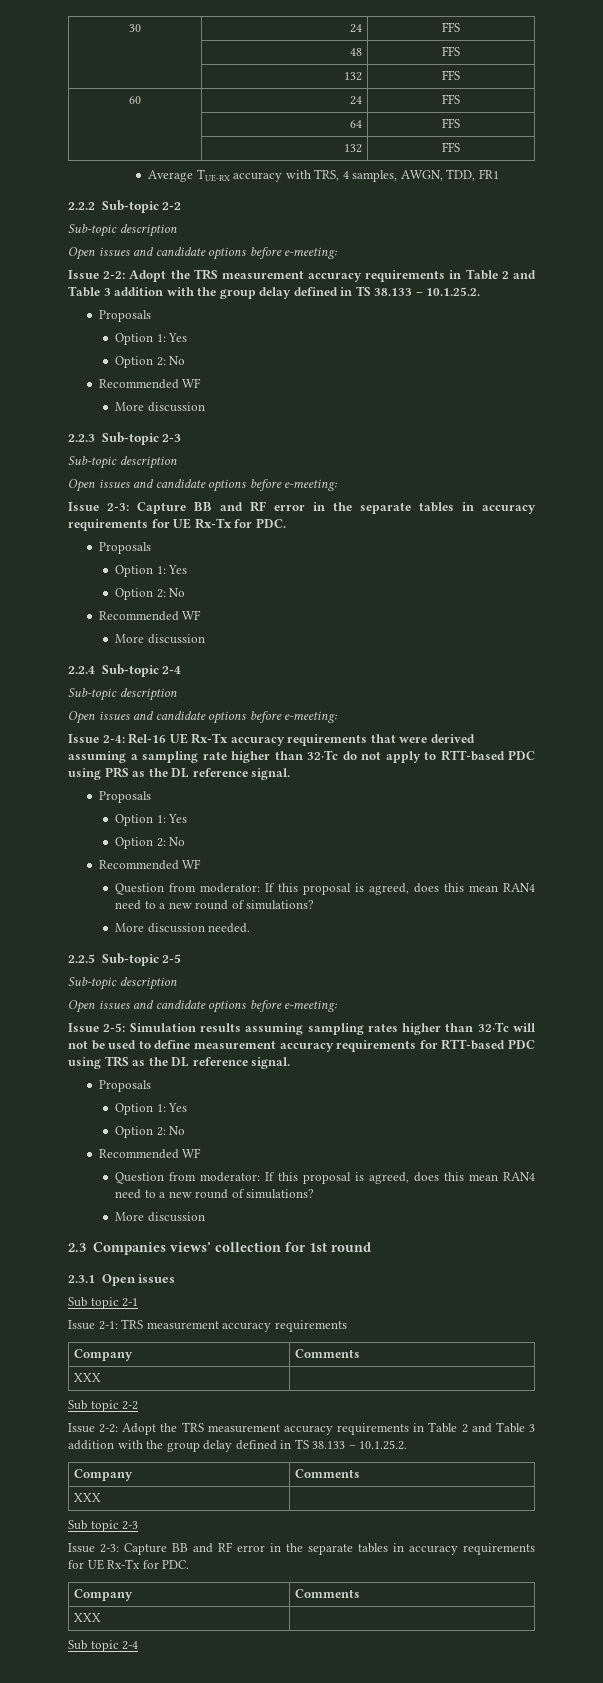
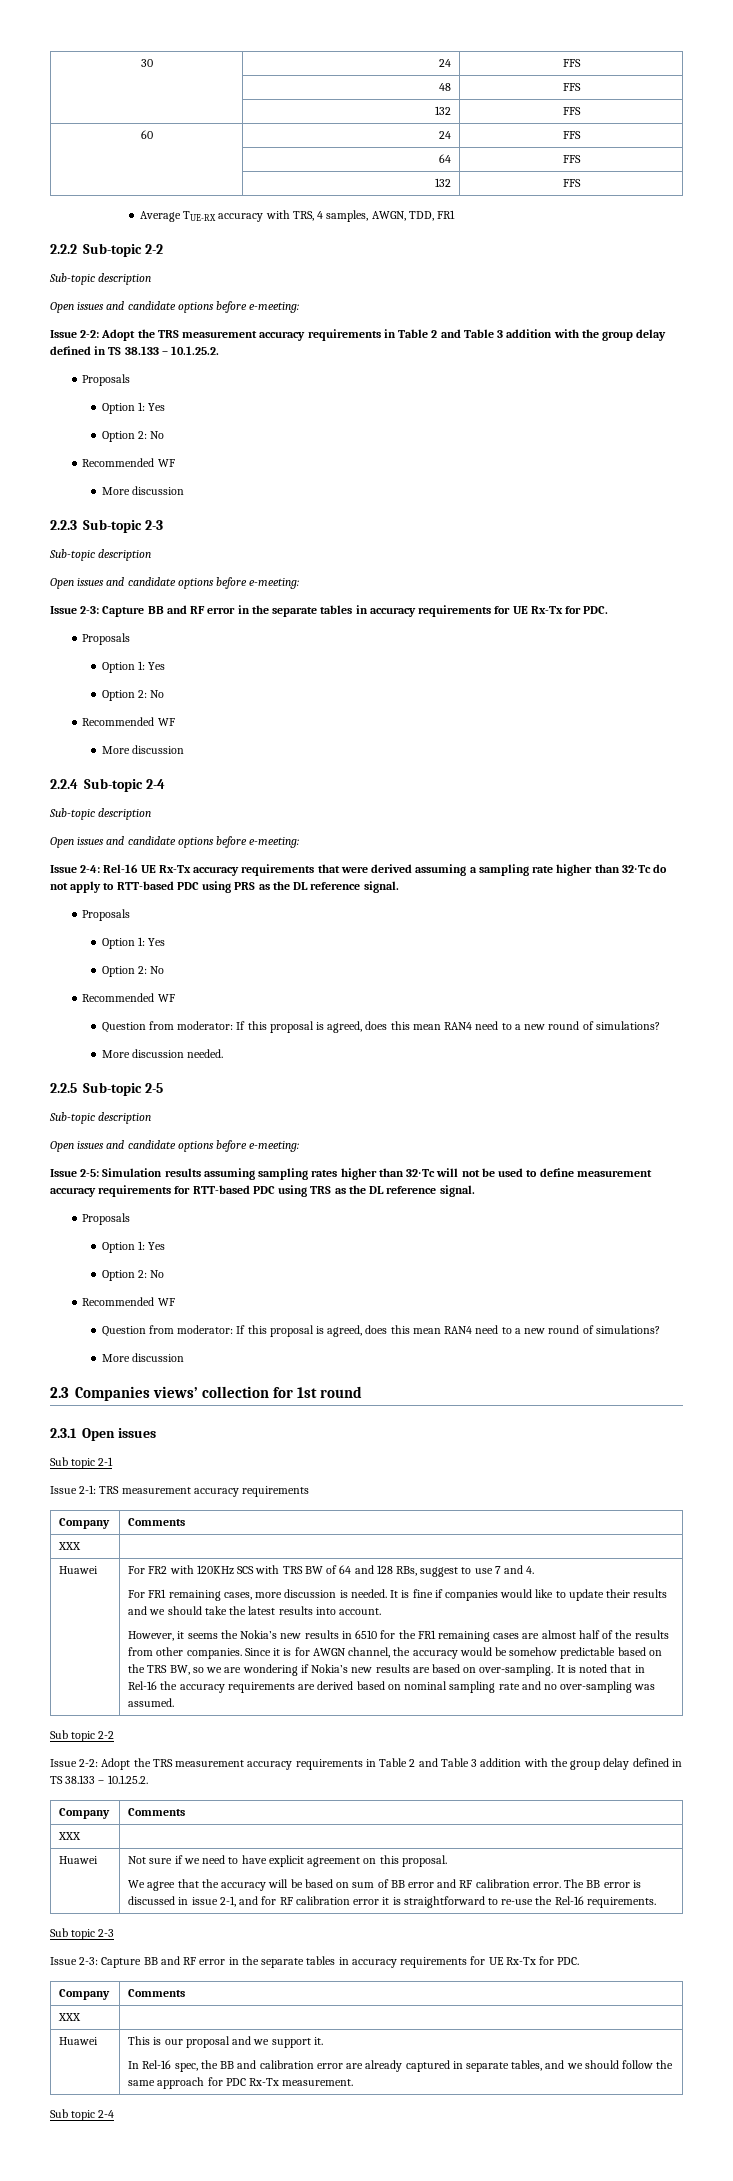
+ Huawei | For FR2 with 120KHz SCS with TRS BW of 64 and 128 RBs, suggest to use 7 and 4.
+ For FR1 remaining cases, more discussion is needed. It is fine if companies would like to update their results and we should take the latest results into account.
+ However, it seems the Nokia’s new results in 6510 for the FR1 remaining cases are almost half of the results from other companies. Since it is for AWGN channel, the accuracy would be somehow predictable based on the TRS BW, so we are wondering if Nokia’s new results are based on over-sampling. It is noted that in Rel-16 the accuracy requirements are derived based on nominal sampling rate and no over-sampling was assumed.
+ Huawei | Not sure if we need to have explicit agreement on this proposal.
+ We agree that the accuracy will be based on sum of BB error and RF calibration error. The BB error is discussed in issue 2-1, and for RF calibration error it is straightforward to re-use the Rel-16 requirements.
+ Huawei | This is our proposal and we support it.
+ In Rel-16 spec, the BB and calibration error are already captured in separate tables, and we should follow the same approach for PDC Rx-Tx measurement.

